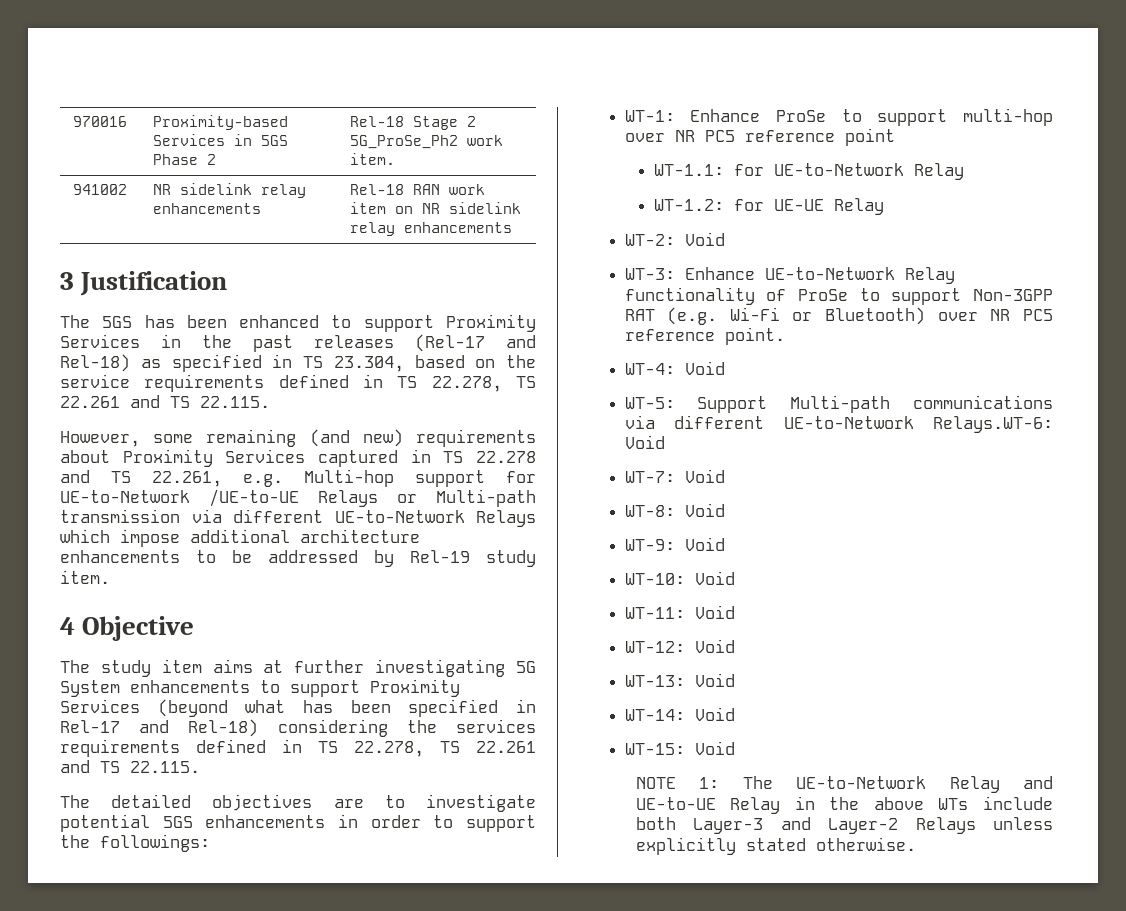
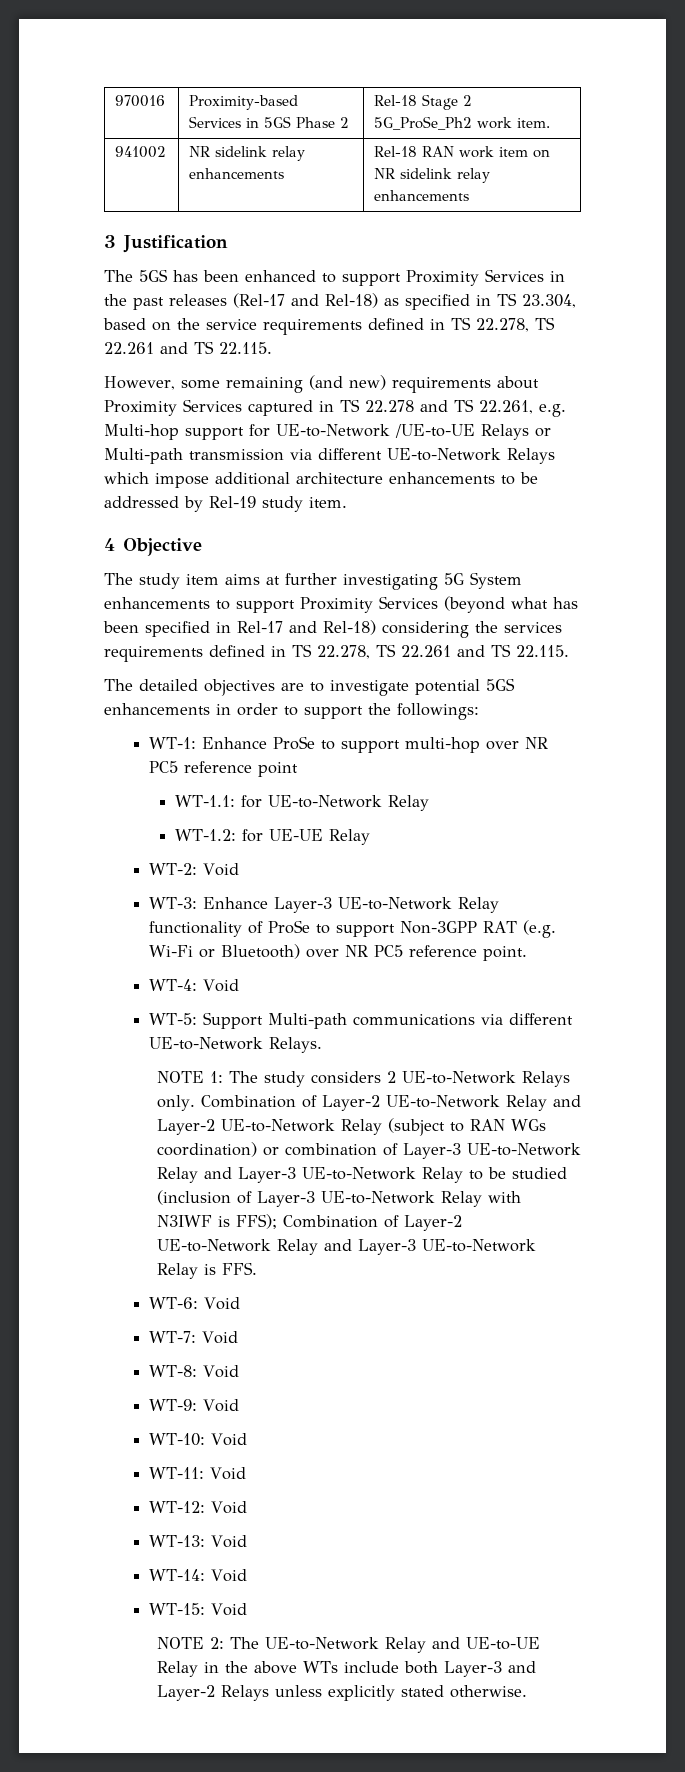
- WT-3: Enhance UE-to-Network Relay functionality of ProSe to support Non-3GPP RAT (e.g. Wi-Fi or Bluetooth) over NR PC5 reference point.
+ WT-3: Enhance Layer-3 UE-to-Network Relay functionality of ProSe to support Non-3GPP RAT (e.g. Wi-Fi or Bluetooth) over NR PC5 reference point.
- WT-5: Support Multi-path communications via different UE-to-Network Relays.WT-6: Void
+ WT-5: Support Multi-path communications via different UE-to-Network Relays.
+ NOTE 1: The study considers 2 UE-to-Network Relays only. Combination of Layer-2 UE-to-Network Relay and Layer-2 UE-to-Network Relay (subject to RAN WGs coordination) or combination of Layer-3 UE-to-Network Relay and Layer-3 UE-to-Network Relay to be studied (inclusion of Layer-3 UE-to-Network Relay with N3IWF is FFS); Combination of Layer-2 UE-to-Network Relay and Layer-3 UE-to-Network Relay is FFS.
+ WT-6: Void
- NOTE 1: The UE-to-Network Relay and UE-to-UE Relay in the above WTs include both Layer-3 and Layer-2 Relays unless explicitly stated otherwise.
+ NOTE 2: The UE-to-Network Relay and UE-to-UE Relay in the above WTs include both Layer-3 and Layer-2 Relays unless explicitly stated otherwise.

